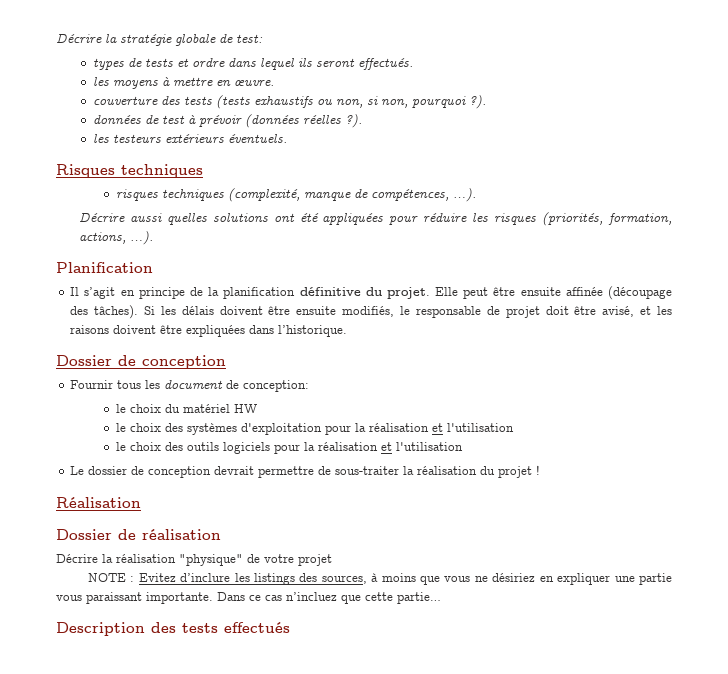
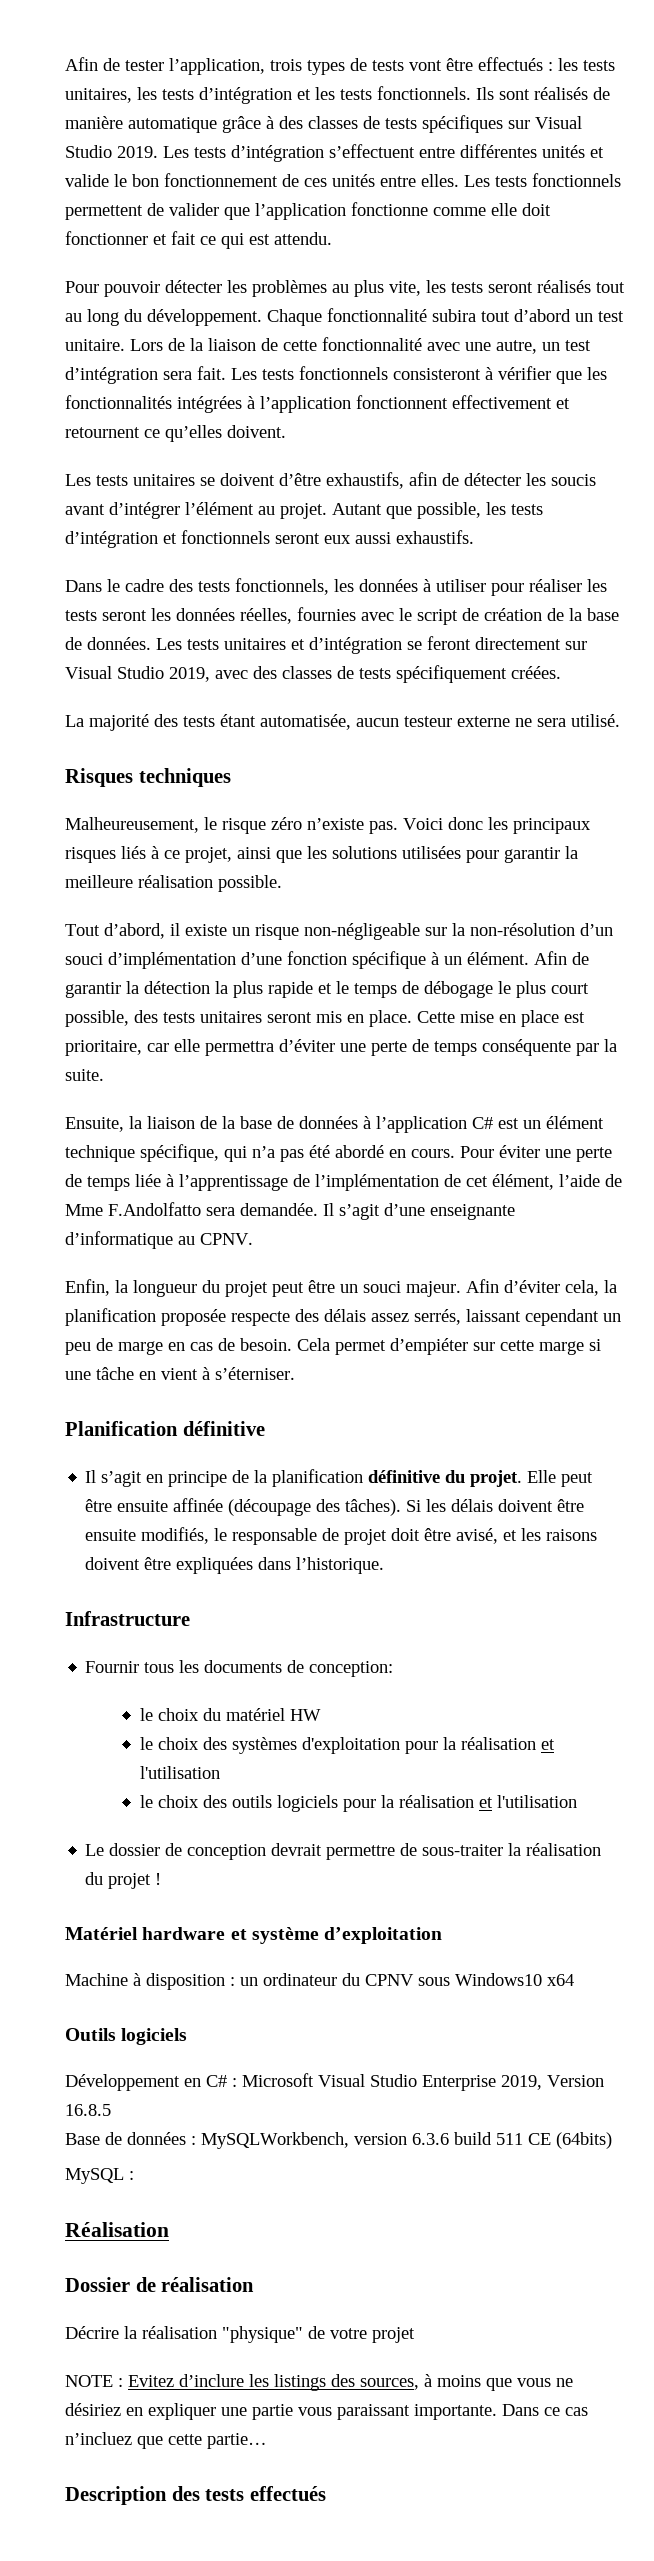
- Décrire la stratégie globale de test:
- types de tests et ordre dans lequel ils seront effectués.
- les moyens à mettre en œuvre.
- couverture des tests (tests exhaustifs ou non, si non, pourquoi ?).
- données de test à prévoir (données réelles ?).
- les testeurs extérieurs éventuels.
+ Afin de tester l’application, trois types de tests vont être effectués : les tests unitaires, les tests d’intégration et les tests fonctionnels. Ils sont réalisés de manière automatique grâce à des classes de tests spécifiques sur Visual Studio 2019. Les tests d’intégration s’effectuent entre différentes unités et valide le bon fonctionnement de ces unités entre elles. Les tests fonctionnels permettent de valider que l’application fonctionne comme elle doit fonctionner et fait ce qui est attendu.
+ Pour pouvoir détecter les problèmes au plus vite, les tests seront réalisés tout au long du développement. Chaque fonctionnalité subira tout d’abord un test unitaire. Lors de la liaison de cette fonctionnalité avec une autre, un test d’intégration sera fait. Les tests fonctionnels consisteront à vérifier que les fonctionnalités intégrées à l’application fonctionnent effectivement et retournent ce qu’elles doivent.
+ Les tests unitaires se doivent d’être exhaustifs, afin de détecter les soucis avant d’intégrer l’élément au projet. Autant que possible, les tests d’intégration et fonctionnels seront eux aussi exhaustifs.
+ Dans le cadre des tests fonctionnels, les données à utiliser pour réaliser les tests seront les données réelles, fournies avec le script de création de la base de données. Les tests unitaires et d’intégration se feront directement sur Visual Studio 2019, avec des classes de tests spécifiquement créées.
+ La majorité des tests étant automatisée, aucun testeur externe ne sera utilisé.
  Risques techniques
- risques techniques (complexité, manque de compétences, …).
- Décrire aussi quelles solutions ont été appliquées pour réduire les risques (priorités, formation, actions, …).
+ Malheureusement, le risque zéro n’existe pas. Voici donc les principaux risques liés à ce projet, ainsi que les solutions utilisées pour garantir la meilleure réalisation possible.
+ Tout d’abord, il existe un risque non-négligeable sur la non-résolution d’un souci d’implémentation d’une fonction spécifique à un élément. Afin de garantir la détection la plus rapide et le temps de débogage le plus court possible, des tests unitaires seront mis en place. Cette mise en place est prioritaire, car elle permettra d’éviter une perte de temps conséquente par la suite.
+ Ensuite, la liaison de la base de données à l’application C# est un élément technique spécifique, qui n’a pas été abordé en cours. Pour éviter une perte de temps liée à l’apprentissage de l’implémentation de cet élément, l’aide de Mme F.Andolfatto sera demandée. Il s’agit d’une enseignante d’informatique au CPNV.
+ Enfin, la longueur du projet peut être un souci majeur. Afin d’éviter cela, la planification proposée respecte des délais assez serrés, laissant cependant un peu de marge en cas de besoin. Cela permet d’empiéter sur cette marge si une tâche en vient à s’éterniser.
- Planification
+ Planification définitive
- Dossier de conception
+ Infrastructure
- Fournir tous les document de conception:
+ Fournir tous les documents de conception:
+ Matériel hardware et système d’exploitation
+ Machine à disposition : un ordinateur du CPNV sous Windows10 x64
+ Outils logiciels
+ Développement en C# : Microsoft Visual Studio Enterprise 2019, Version 16.8.5
+ Base de données : MySQLWorkbench, version 6.3.6 build 511 CE (64bits)
+ MySQL :

